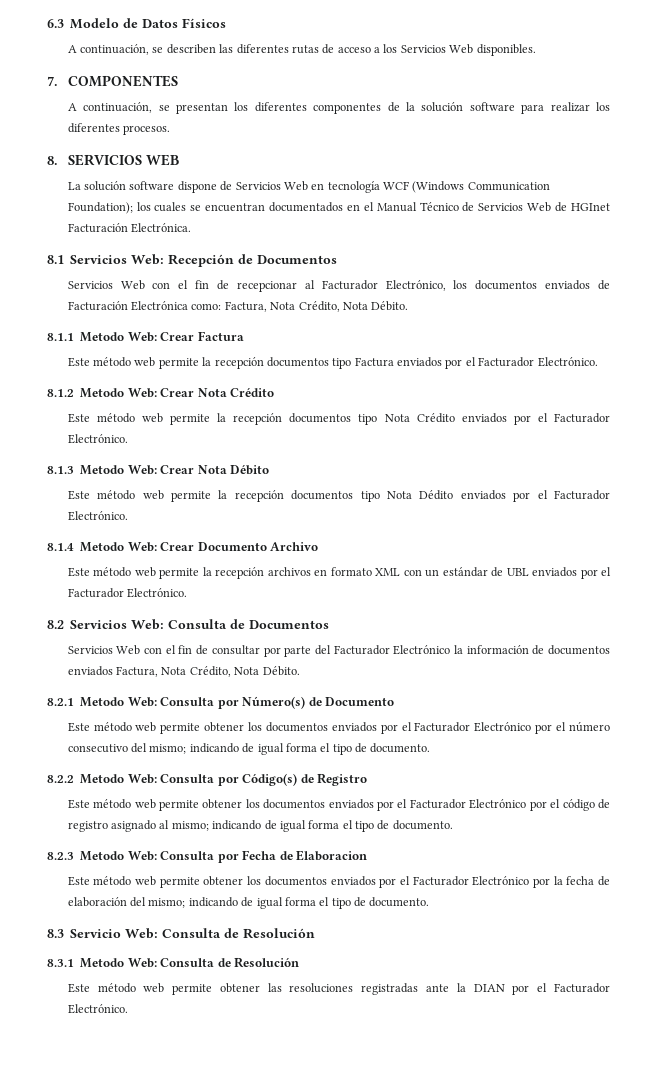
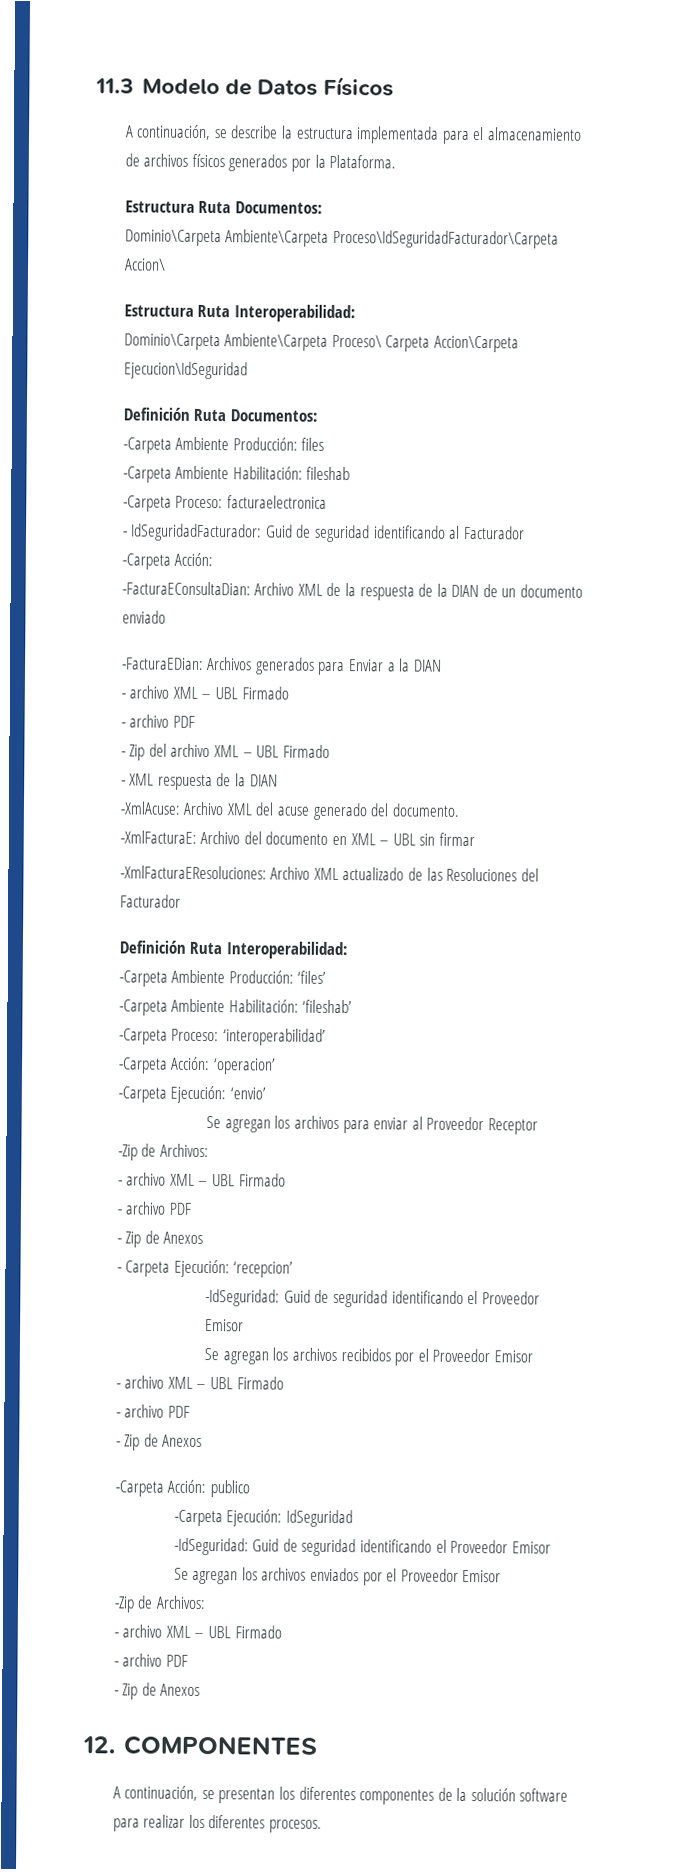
- 6.3 Modelo de Datos Físicos
+ 11.3 Modelo de Datos Físicos
- A continuación, se describen las diferentes rutas de acceso a los Servicios Web disponibles.
- 7. COMPONENTES
+ A continuación, se describe la estructura implementada para el almacenamiento de archivos físicos generados por la Plataforma.
+ Estructura Ruta Documentos:
+ Dominio\Carpeta Ambiente\Carpeta Proceso\IdSeguridadFacturador\Carpeta Accion\
+ Estructura Ruta Interoperabilidad:
+ Dominio\Carpeta Ambiente\Carpeta Proceso\ Carpeta Accion\Carpeta Ejecucion\IdSeguridad
+ Definición Ruta Documentos:
+ -Carpeta Ambiente Producción: files
+ -Carpeta Ambiente Habilitación: fileshab
+ -Carpeta Proceso: facturaelectronica
+ - IdSeguridadFacturador: Guid de seguridad identificando al Facturador
+ -Carpeta Acción:
+ -FacturaEConsultaDian: Archivo XML de la respuesta de la DIAN de un documento enviado
+ -FacturaEDian: Archivos generados para Enviar a la DIAN
+ - archivo XML – UBL Firmado
+ - archivo PDF
+ - Zip del archivo XML – UBL Firmado
+ - XML respuesta de la DIAN
+ -XmlAcuse: Archivo XML del acuse generado del documento.
+ -XmlFacturaE: Archivo del documento en XML – UBL sin firmar
+ -XmlFacturaEResoluciones: Archivo XML actualizado de las Resoluciones del Facturador
+ Definición Ruta Interoperabilidad:
+ -Carpeta Ambiente Producción: ‘files’
+ -Carpeta Ambiente Habilitación: ‘fileshab’
+ -Carpeta Proceso: ‘interoperabilidad’
+ -Carpeta Acción: ‘operacion’
+ -Carpeta Ejecución: ‘envio’
+ Se agregan los archivos para enviar al Proveedor Receptor
+ -Zip de Archivos:
+ - archivo XML – UBL Firmado
+ - archivo PDF
+ - Zip de Anexos
+ - Carpeta Ejecución: ‘recepcion’
+ -IdSeguridad: Guid de seguridad identificando el Proveedor Emisor
+ Se agregan los archivos recibidos por el Proveedor Emisor
+ - archivo XML – UBL Firmado
+ - archivo PDF
+ - Zip de Anexos
+ -Carpeta Acción: publico
+ -Carpeta Ejecución: IdSeguridad
+ -IdSeguridad: Guid de seguridad identificando el Proveedor Emisor
+ Se agregan los archivos enviados por el Proveedor Emisor
+ -Zip de Archivos:
+ - archivo XML – UBL Firmado
+ - archivo PDF
+ - Zip de Anexos
+ 12. COMPONENTES
- 8. SERVICIOS WEB
- La solución software dispone de Servicios Web en tecnología WCF (Windows Communication Foundation); los cuales se encuentran documentados en el Manual Técnico de Servicios Web de HGInet Facturación Electrónica.
- 8.1 Servicios Web: Recepción de Documentos
- Servicios Web con el fin de recepcionar al Facturador Electrónico, los documentos enviados de Facturación Electrónica como: Factura, Nota Crédito, Nota Débito.
- 8.1.1 Metodo Web: Crear Factura
- Este método web permite la recepción documentos tipo Factura enviados por el Facturador Electrónico.
- 8.1.2 Metodo Web: Crear Nota Crédito
- Este método web permite la recepción documentos tipo Nota Crédito enviados por el Facturador Electrónico.
- 8.1.3 Metodo Web: Crear Nota Débito
- Este método web permite la recepción documentos tipo Nota Dédito enviados por el Facturador Electrónico.
- 8.1.4 Metodo Web: Crear Documento Archivo
- Este método web permite la recepción archivos en formato XML con un estándar de UBL enviados por el Facturador Electrónico.
- 8.2 Servicios Web: Consulta de Documentos
- Servicios Web con el fin de consultar por parte del Facturador Electrónico la información de documentos enviados Factura, Nota Crédito, Nota Débito.
- 8.2.1 Metodo Web: Consulta por Número(s) de Documento
- Este método web permite obtener los documentos enviados por el Facturador Electrónico por el número consecutivo del mismo; indicando de igual forma el tipo de documento.
- 8.2.2 Metodo Web: Consulta por Código(s) de Registro
- Este método web permite obtener los documentos enviados por el Facturador Electrónico por el código de registro asignado al mismo; indicando de igual forma el tipo de documento.
- 8.2.3 Metodo Web: Consulta por Fecha de Elaboracion
- Este método web permite obtener los documentos enviados por el Facturador Electrónico por la fecha de elaboración del mismo; indicando de igual forma el tipo de documento.
- 8.3 Servicio Web: Consulta de Resolución
- 8.3.1 Metodo Web: Consulta de Resolución
- Este método web permite obtener las resoluciones registradas ante la DIAN por el Facturador Electrónico.

